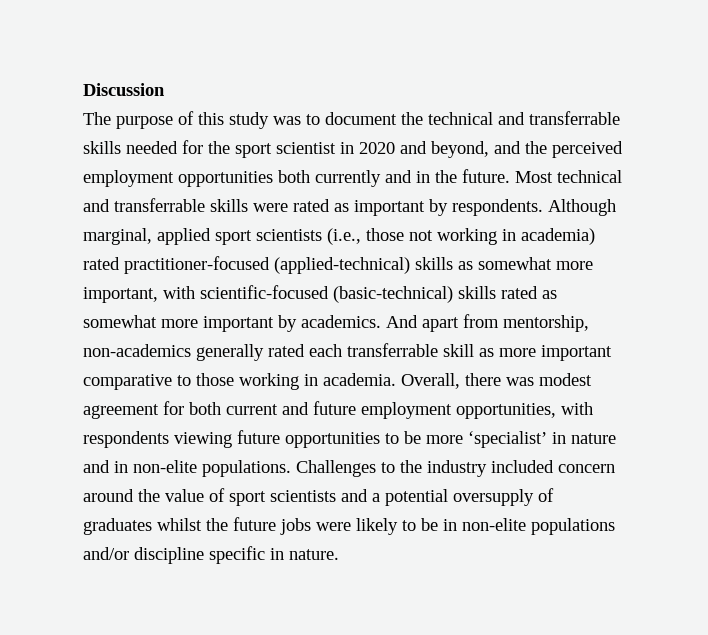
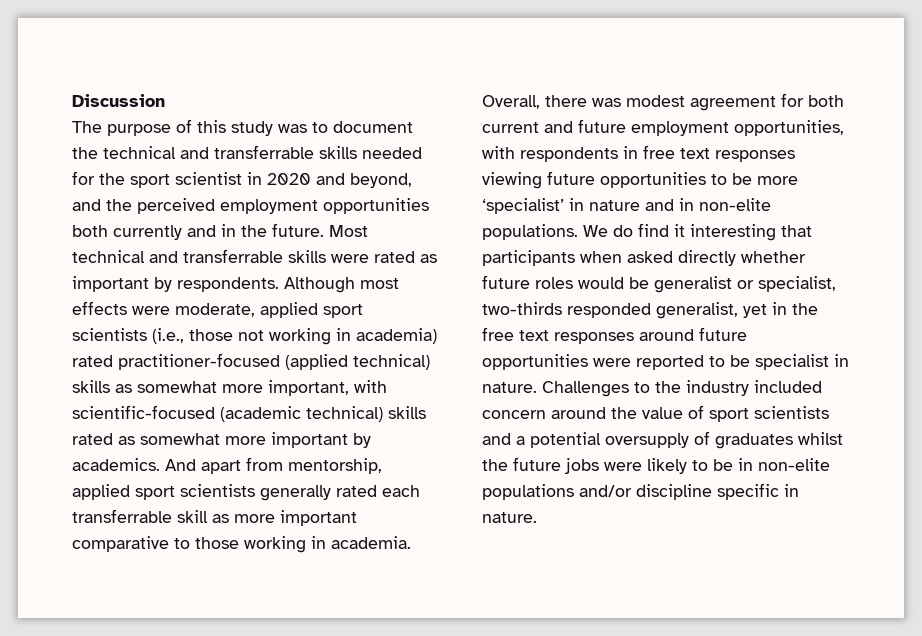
- Although marginal, applied sport scientists (i.e., those not working in academia) rated practitioner-focused (applied-technical) skills as somewhat more important, with scientific-focused (basic-technical) skills rated as somewhat more important by academics.
+ Although most effects were moderate, applied sport scientists (i.e., those not working in academia) rated practitioner-focused (applied technical) skills as somewhat more important, with scientific-focused (academic technical) skills rated as somewhat more important by academics.
- And apart from mentorship, non-academics generally rated each transferrable skill as more important comparative to those working in academia.
+ And apart from mentorship, applied sport scientists generally rated each transferrable skill as more important comparative to those working in academia.
- Overall, there was modest agreement for both current and future employment opportunities, with respondents viewing future opportunities to be more ‘specialist’ in nature and in non-elite populations.
+ Overall, there was modest agreement for both current and future employment opportunities, with respondents in free text responses viewing future opportunities to be more ‘specialist’ in nature and in non-elite populations.
+ We do find it interesting that participants when asked directly whether future roles would be generalist or specialist, two-thirds responded generalist, yet in the free text responses around future opportunities were reported to be specialist in nature.

